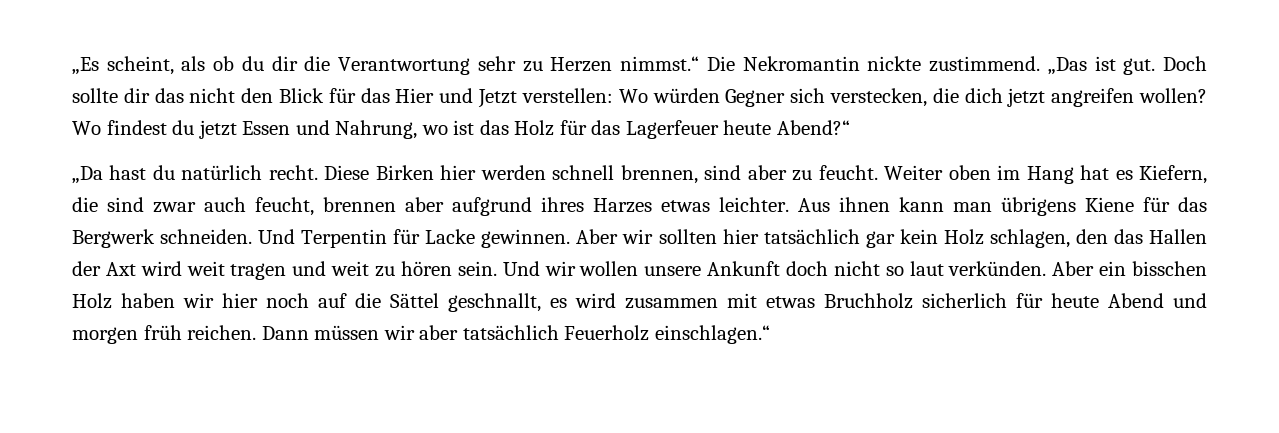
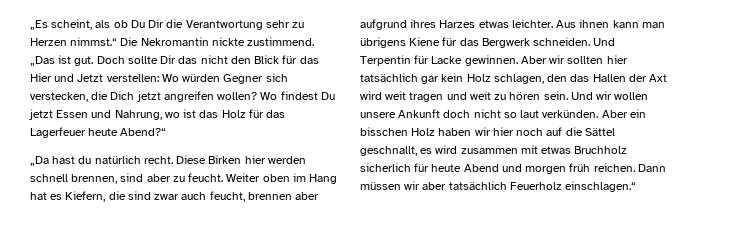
- „Es scheint, als ob du dir die Verantwortung sehr zu Herzen nimmst.“ Die Nekromantin nickte zustimmend.
+ „Es scheint, als ob Du Dir die Verantwortung sehr zu Herzen nimmst.“ Die Nekromantin nickte zustimmend.
- Doch sollte dir das nicht den Blick für das Hier und Jetzt verstellen: Wo würden Gegner sich verstecken, die dich jetzt angreifen wollen?
+ Doch sollte Dir das nicht den Blick für das Hier und Jetzt verstellen: Wo würden Gegner sich verstecken, die Dich jetzt angreifen wollen?
- Wo findest du jetzt Essen und Nahrung, wo ist das Holz für das Lagerfeuer heute Abend?“
+ Wo findest Du jetzt Essen und Nahrung, wo ist das Holz für das Lagerfeuer heute Abend?“

